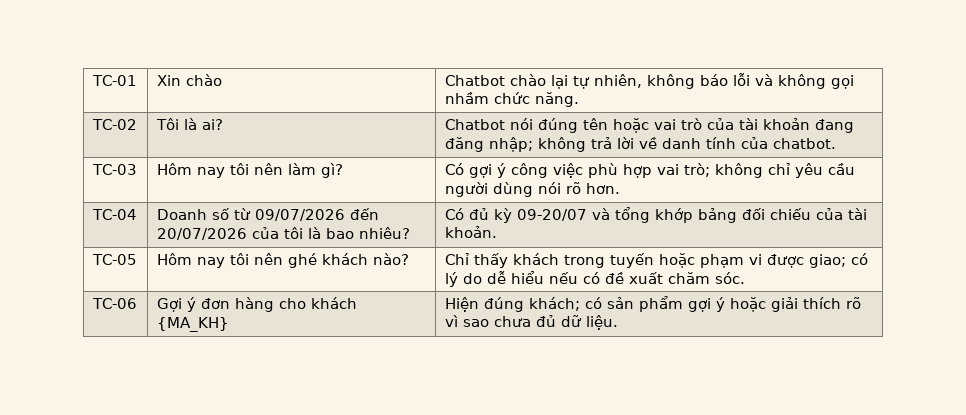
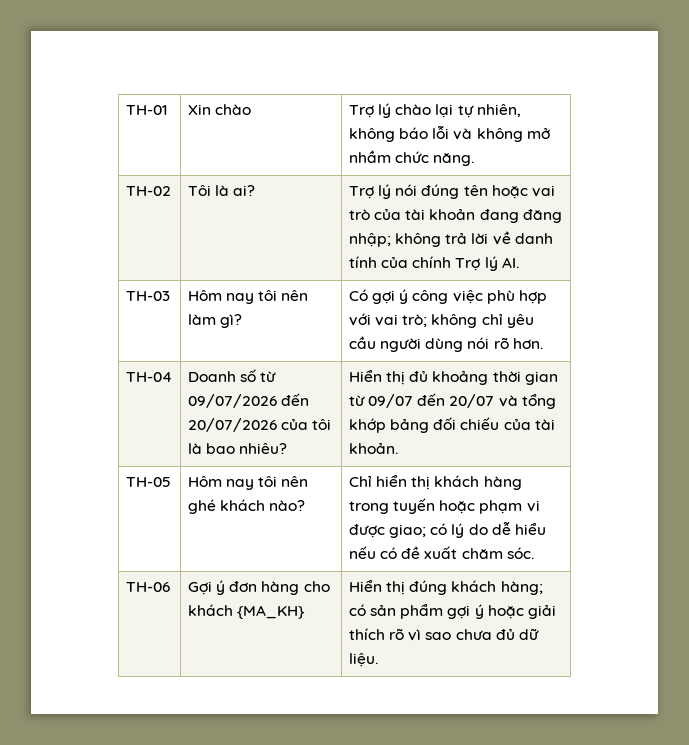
- TC-01 | Xin chào | Chatbot chào lại tự nhiên, không báo lỗi và không gọi nhầm chức năng.
+ TH-01 | Xin chào | Trợ lý chào lại tự nhiên, không báo lỗi và không mở nhầm chức năng.
- TC-02 | Tôi là ai? | Chatbot nói đúng tên hoặc vai trò của tài khoản đang đăng nhập; không trả lời về danh tính của chatbot.
- TC-03 | Hôm nay tôi nên làm gì? | Có gợi ý công việc phù hợp vai trò; không chỉ yêu cầu người dùng nói rõ hơn.
+ TH-02 | Tôi là ai? | Trợ lý nói đúng tên hoặc vai trò của tài khoản đang đăng nhập; không trả lời về danh tính của chính Trợ lý AI.
+ TH-03 | Hôm nay tôi nên làm gì? | Có gợi ý công việc phù hợp với vai trò; không chỉ yêu cầu người dùng nói rõ hơn.
- TC-04 | Doanh số từ 09/07/2026 đến 20/07/2026 của tôi là bao nhiêu? | Có đủ kỳ 09-20/07 và tổng khớp bảng đối chiếu của tài khoản.
+ TH-04 | Doanh số từ 09/07/2026 đến 20/07/2026 của tôi là bao nhiêu? | Hiển thị đủ khoảng thời gian từ 09/07 đến 20/07 và tổng khớp bảng đối chiếu của tài khoản.
- TC-05 | Hôm nay tôi nên ghé khách nào? | Chỉ thấy khách trong tuyến hoặc phạm vi được giao; có lý do dễ hiểu nếu có đề xuất chăm sóc.
+ TH-05 | Hôm nay tôi nên ghé khách nào? | Chỉ hiển thị khách hàng trong tuyến hoặc phạm vi được giao; có lý do dễ hiểu nếu có đề xuất chăm sóc.
- TC-06 | Gợi ý đơn hàng cho khách {MA_KH} | Hiện đúng khách; có sản phẩm gợi ý hoặc giải thích rõ vì sao chưa đủ dữ liệu.
+ TH-06 | Gợi ý đơn hàng cho khách {MA_KH} | Hiển thị đúng khách hàng; có sản phẩm gợi ý hoặc giải thích rõ vì sao chưa đủ dữ liệu.

